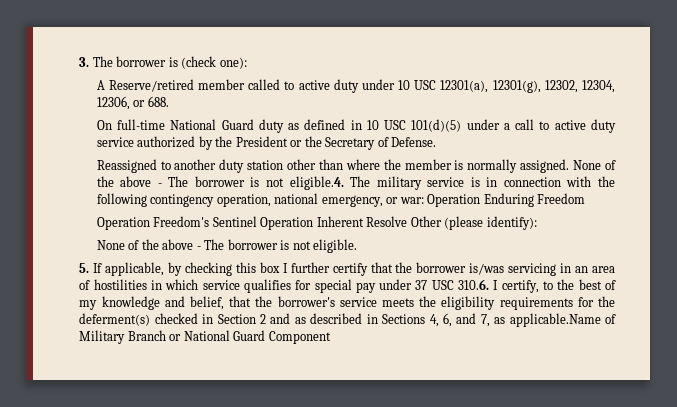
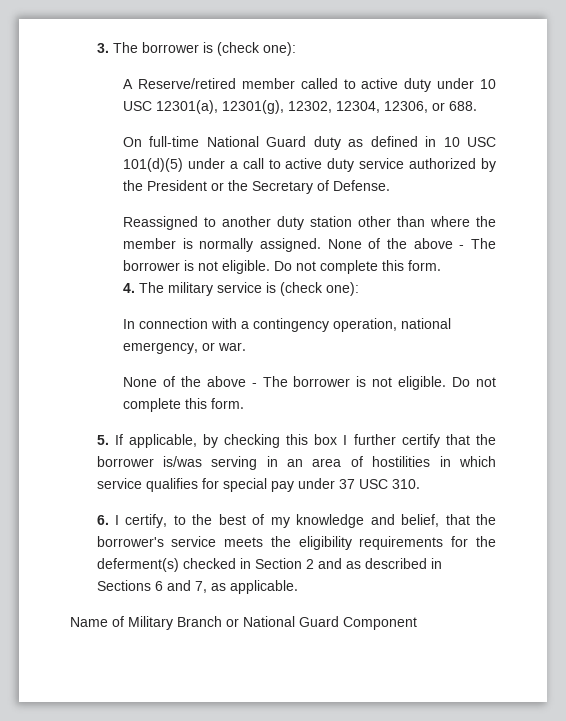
- Reassigned to another duty station other than where the member is normally assigned. None of the above - The borrower is not eligible.4. The military service is in connection with the following contingency operation, national emergency, or war: Operation Enduring Freedom
- Operation Freedom's Sentinel Operation Inherent Resolve Other (please identify):
- None of the above - The borrower is not eligible.
+ Reassigned to another duty station other than where the member is normally assigned. None of the above - The borrower is not eligible. Do not complete this form.
+ 4. The military service is (check one):
+ In connection with a contingency operation, national emergency, or war.
+ None of the above - The borrower is not eligible. Do not complete this form.
- 5. If applicable, by checking this box I further certify that the borrower is/was servicing in an area of hostilities in which service qualifies for special pay under 37 USC 310.6. I certify, to the best of my knowledge and belief, that the borrower's service meets the eligibility requirements for the deferment(s) checked in Section 2 and as described in Sections 4, 6, and 7, as applicable.Name of Military Branch or National Guard Component
+ 5. If applicable, by checking this box I further certify that the borrower is/was serving in an area of hostilities in which service qualifies for special pay under 37 USC 310.
+ 6. I certify, to the best of my knowledge and belief, that the borrower's service meets the eligibility requirements for the deferment(s) checked in Section 2 and as described in Sections 6 and 7, as applicable.
+ Name of Military Branch or National Guard Component

